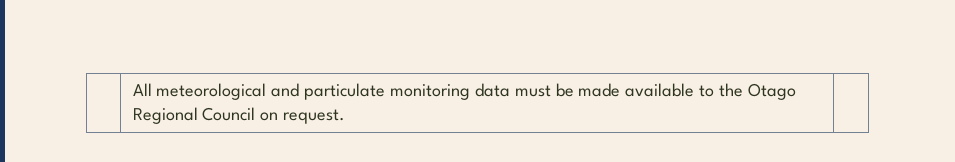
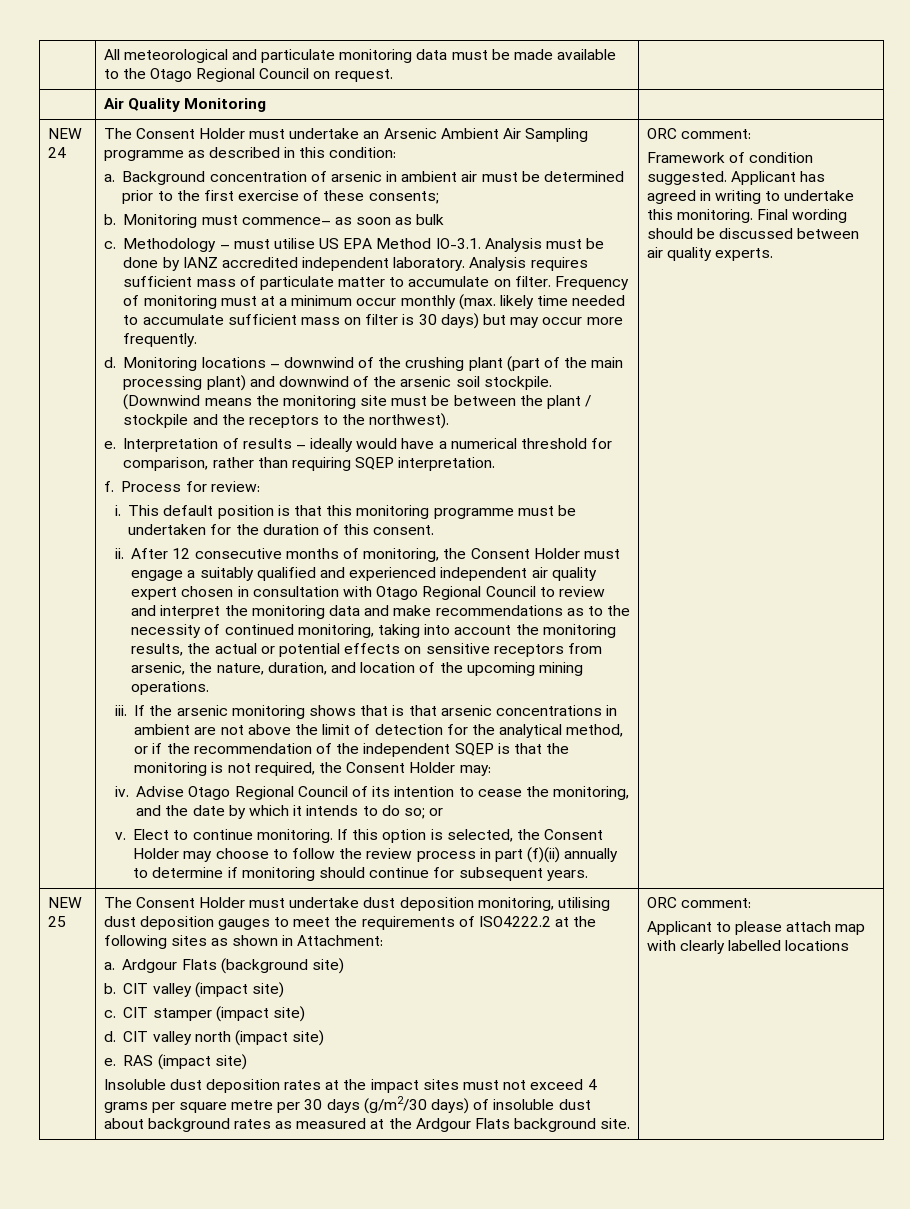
+ | Air Quality Monitoring |
+ NEW 24 | The Consent Holder must undertake an Arsenic Ambient Air Sampling programme as described in this condition:
+ a. Background concentration of arsenic in ambient air must be determined prior to the first exercise of these consents;
+ b. Monitoring must commence– as soon as bulk
+ c. Methodology – must utilise US EPA Method IO-3.1. Analysis must be done by IANZ accredited independent laboratory. Analysis requires sufficient mass of particulate matter to accumulate on filter. Frequency of monitoring must at a minimum occur monthly (max. likely time needed to accumulate sufficient mass on filter is 30 days) but may occur more frequently.
+ d. Monitoring locations – downwind of the crushing plant (part of the main processing plant) and downwind of the arsenic soil stockpile. (Downwind means the monitoring site must be between the plant / stockpile and the receptors to the northwest).
+ e. Interpretation of results – ideally would have a numerical threshold for comparison, rather than requiring SQEP interpretation.
+ f. Process for review:
+ i. This default position is that this monitoring programme must be undertaken for the duration of this consent.
+ ii. After 12 consecutive months of monitoring, the Consent Holder must engage a suitably qualified and experienced independent air quality expert chosen in consultation with Otago Regional Council to review and interpret the monitoring data and make recommendations as to the necessity of continued monitoring, taking into account the monitoring results, the actual or potential effects on sensitive receptors from arsenic, the nature, duration, and location of the upcoming mining operations.
+ iii. If the arsenic monitoring shows that is that arsenic concentrations in ambient are not above the limit of detection for the analytical method, or if the recommendation of the independent SQEP is that the monitoring is not required, the Consent Holder may:
+ iv. Advise Otago Regional Council of its intention to cease the monitoring, and the date by which it intends to do so; or
+ v. Elect to continue monitoring. If this option is selected, the Consent Holder may choose to follow the review process in part (f)(ii) annually to determine if monitoring should continue for subsequent years. | ORC comment:
+ Framework of condition suggested. Applicant has agreed in writing to undertake this monitoring. Final wording should be discussed between air quality experts.
+ NEW 25 | The Consent Holder must undertake dust deposition monitoring, utilising dust deposition gauges to meet the requirements of ISO4222.2 at the following sites as shown in Attachment:
+ a. Ardgour Flats (background site)
+ b. CIT valley (impact site)
+ c. CIT stamper (impact site)
+ d. CIT valley north (impact site)
+ e. RAS (impact site)
+ Insoluble dust deposition rates at the impact sites must not exceed 4 grams per square metre per 30 days (g/m2/30 days) of insoluble dust about background rates as measured at the Ardgour Flats background site. | ORC comment:
+ Applicant to please attach map with clearly labelled locations

